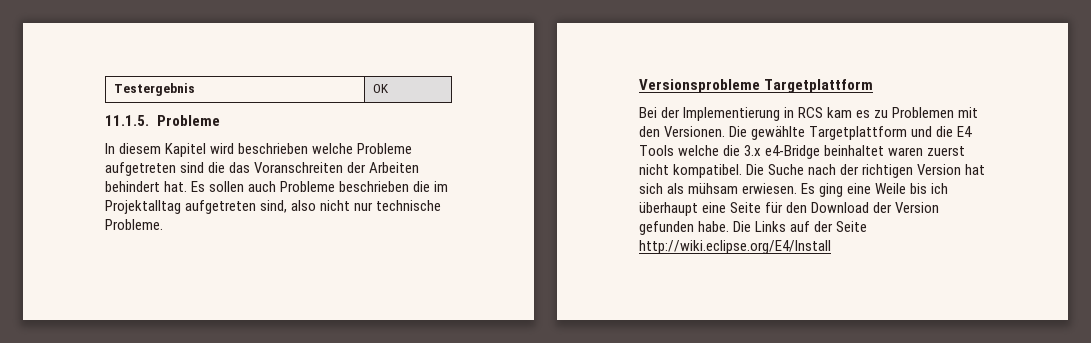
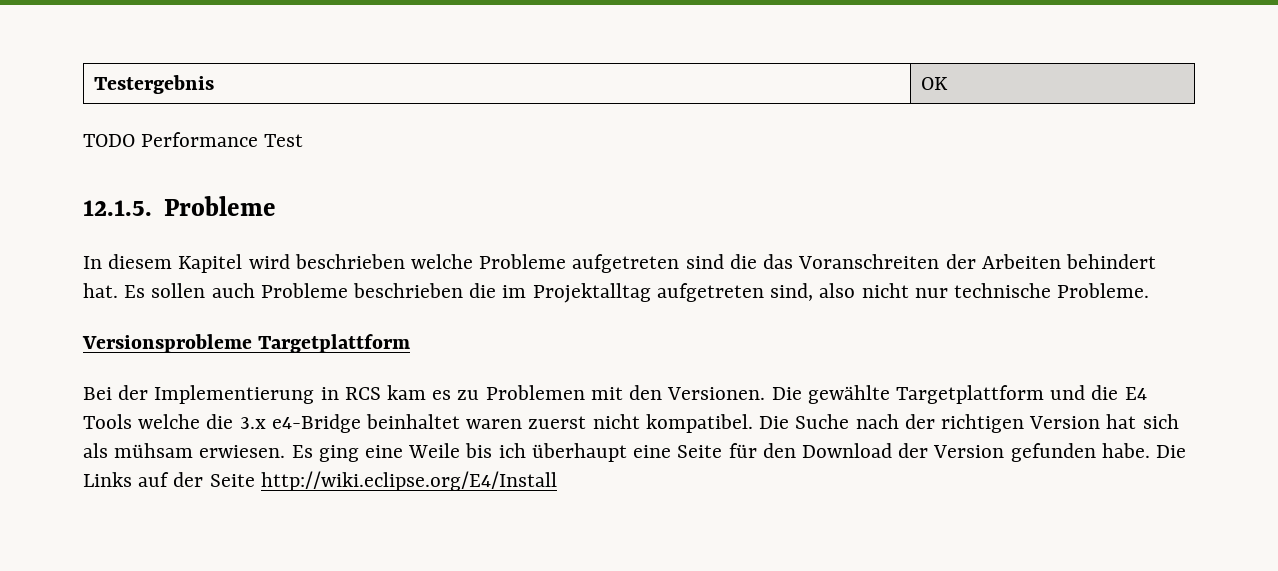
- 11.1.5. Probleme
+ TODO Performance Test
+ 12.1.5. Probleme

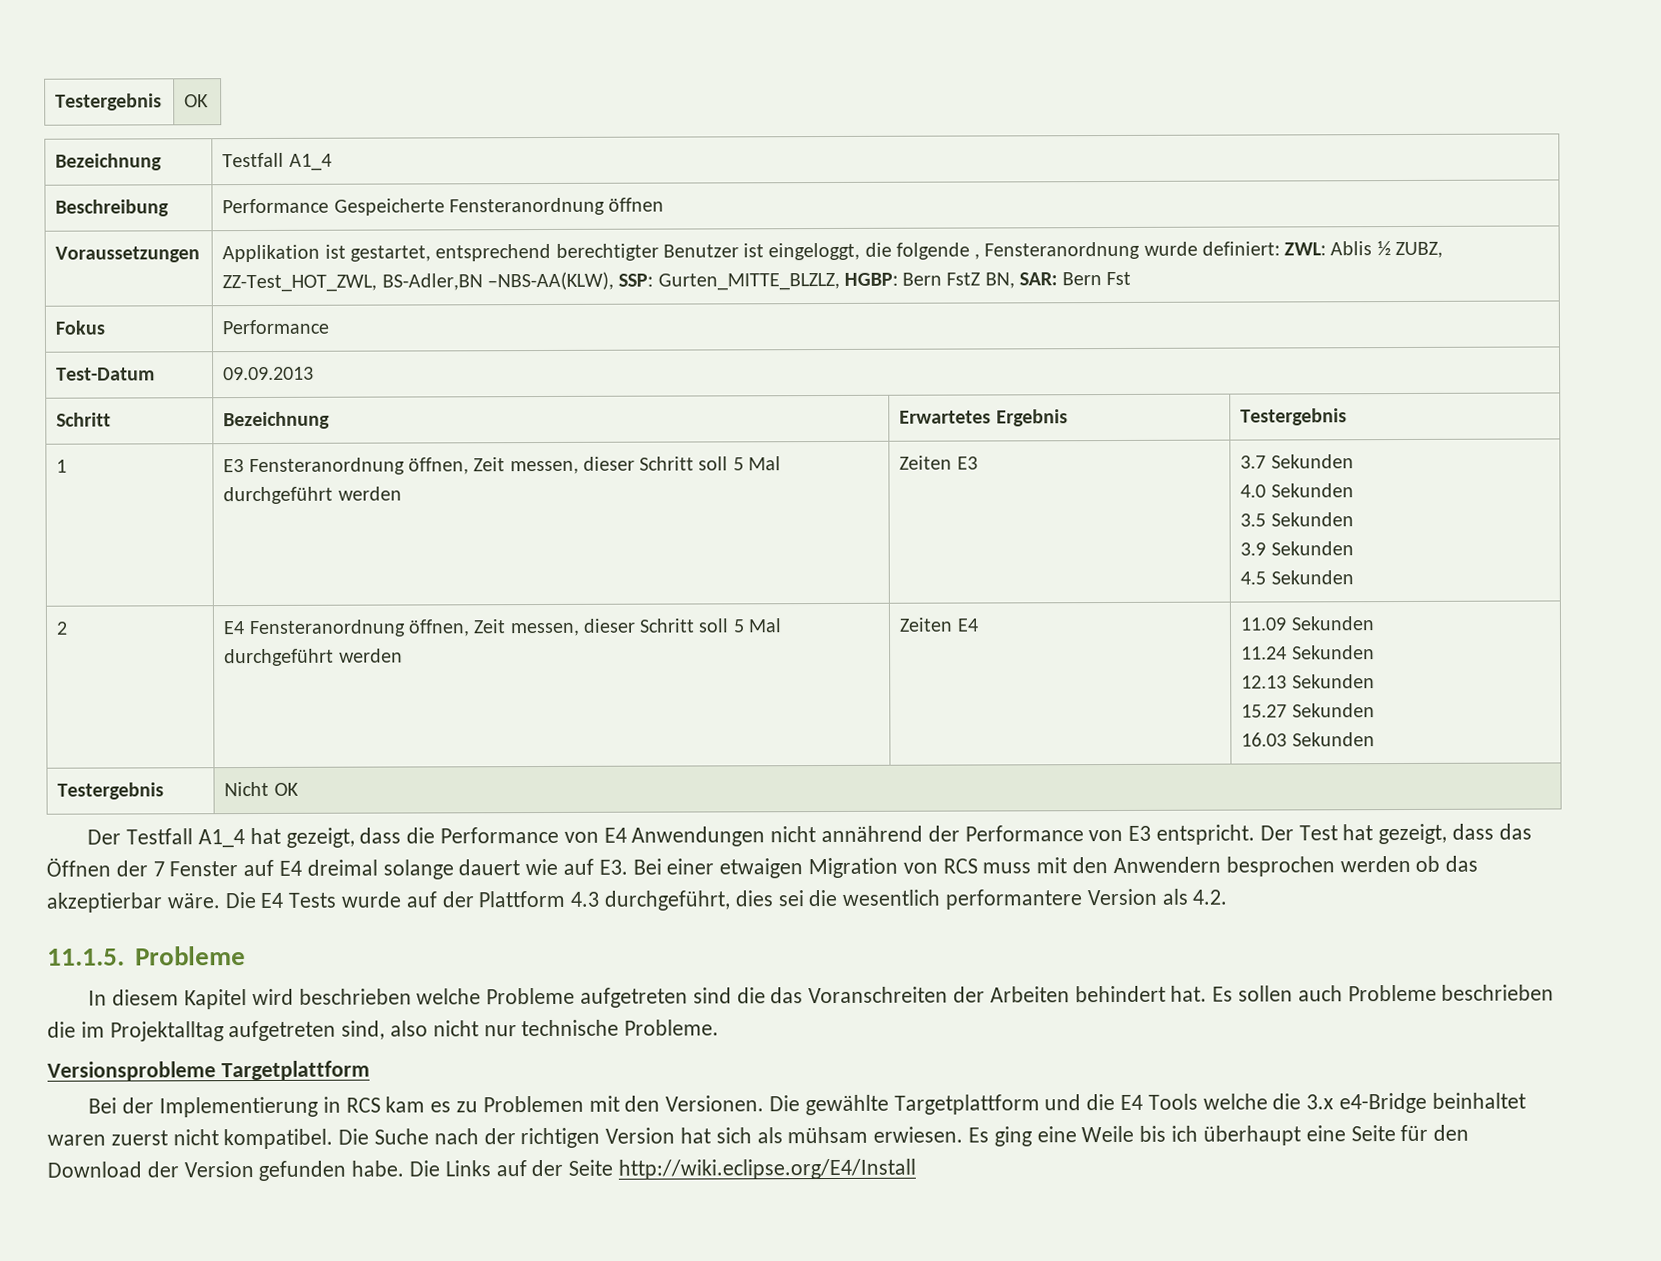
- TODO Performance Test
- 12.1.5. Probleme
+ Bezeichnung | Testfall A1_4
+ Beschreibung | Performance Gespeicherte Fensteranordnung öffnen
+ Voraussetzungen | Applikation ist gestartet, entsprechend berechtigter Benutzer ist eingeloggt, die folgende , Fensteranordnung wurde definiert: ZWL: Ablis ½ ZUBZ, ZZ-Test_HOT_ZWL, BS-Adler,BN –NBS-AA(KLW), SSP: Gurten_MITTE_BLZLZ, HGBP: Bern FstZ BN, SAR: Bern Fst
+ Fokus | Performance
+ Test-Datum | 09.09.2013
+ Schritt | Bezeichnung | Erwartetes Ergebnis | Testergebnis
+ 1 | E3 Fensteranordnung öffnen, Zeit messen, dieser Schritt soll 5 Mal durchgeführt werden | Zeiten E3 | 3.7 Sekunden
+ 4.0 Sekunden
+ 3.5 Sekunden
+ 3.9 Sekunden
+ 4.5 Sekunden
+ 2 | E4 Fensteranordnung öffnen, Zeit messen, dieser Schritt soll 5 Mal durchgeführt werden | Zeiten E4 | 11.09 Sekunden
+ 11.24 Sekunden
+ 12.13 Sekunden
+ 15.27 Sekunden
+ 16.03 Sekunden
+ Testergebnis | Nicht OK
+ Der Testfall A1_4 hat gezeigt, dass die Performance von E4 Anwendungen nicht annährend der Performance von E3 entspricht. Der Test hat gezeigt, dass das Öffnen der 7 Fenster auf E4 dreimal solange dauert wie auf E3. Bei einer etwaigen Migration von RCS muss mit den Anwendern besprochen werden ob das akzeptierbar wäre. Die E4 Tests wurde auf der Plattform 4.3 durchgeführt, dies sei die wesentlich performantere Version als 4.2.
+ 11.1.5. Probleme

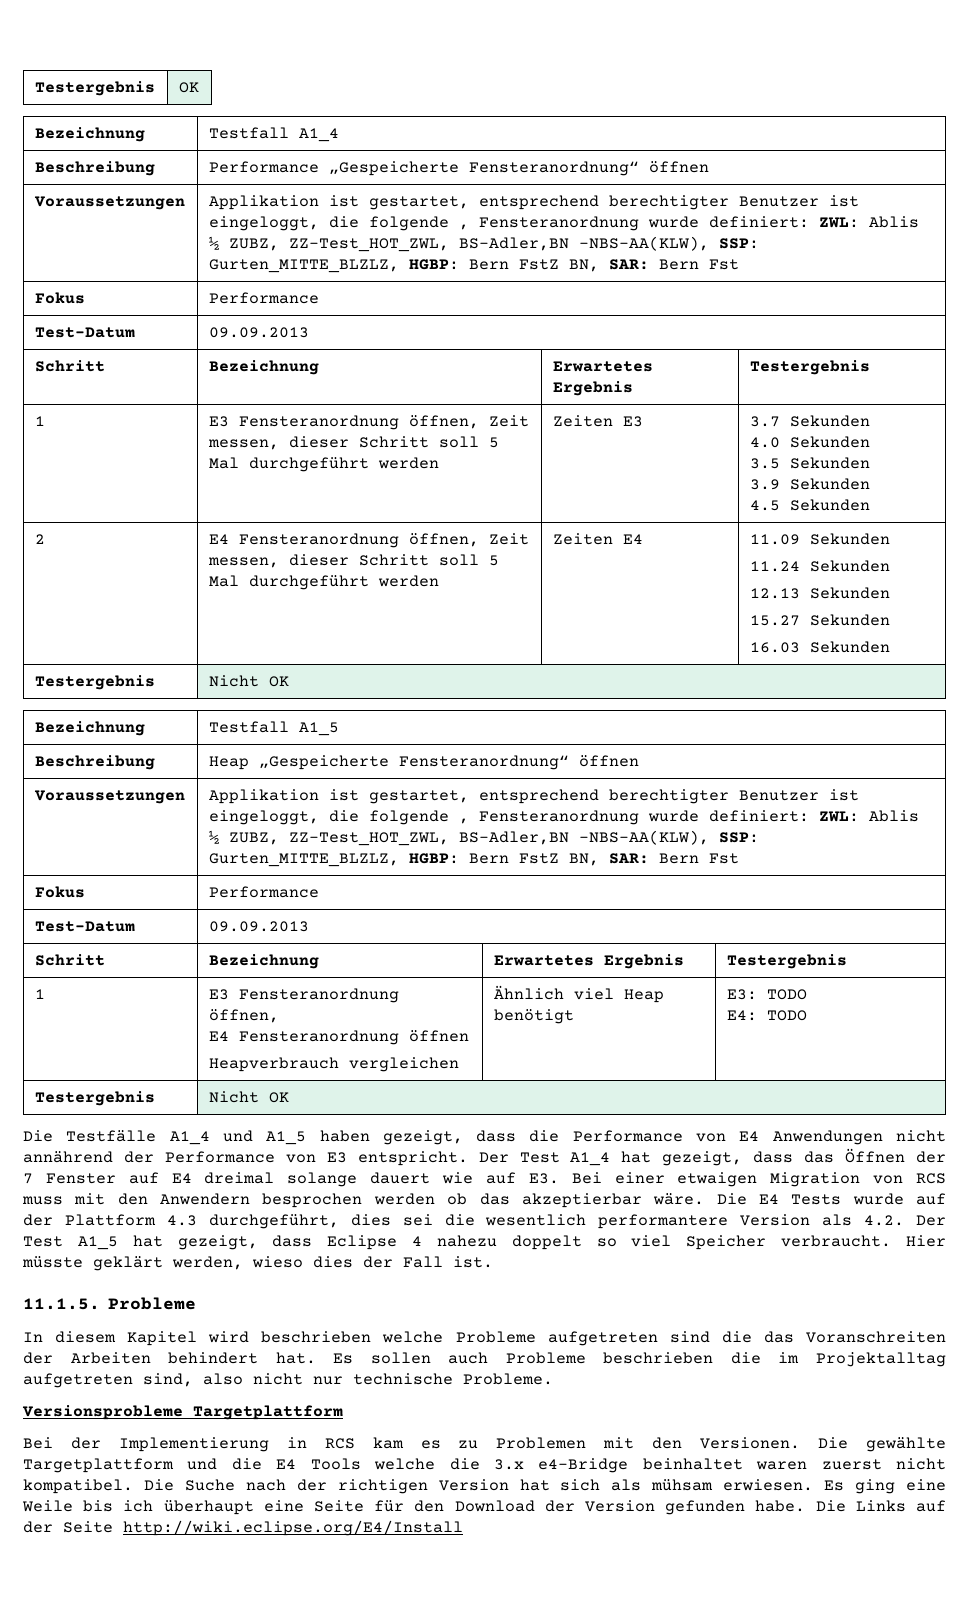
- Beschreibung | Performance Gespeicherte Fensteranordnung öffnen
+ Beschreibung | Performance „Gespeicherte Fensteranordnung“ öffnen
- Der Testfall A1_4 hat gezeigt, dass die Performance von E4 Anwendungen nicht annährend der Performance von E3 entspricht.
+ Bezeichnung | Testfall A1_5
+ Beschreibung | Heap „Gespeicherte Fensteranordnung“ öffnen
+ Voraussetzungen | Applikation ist gestartet, entsprechend berechtigter Benutzer ist eingeloggt, die folgende , Fensteranordnung wurde definiert: ZWL: Ablis ½ ZUBZ, ZZ-Test_HOT_ZWL, BS-Adler,BN –NBS-AA(KLW), SSP: Gurten_MITTE_BLZLZ, HGBP: Bern FstZ BN, SAR: Bern Fst
+ Fokus | Performance
+ Test-Datum | 09.09.2013
+ Schritt | Bezeichnung | Erwartetes Ergebnis | Testergebnis
+ 1 | E3 Fensteranordnung öffnen,
+ E4 Fensteranordnung öffnen
+ Heapverbrauch vergleichen | Ähnlich viel Heap benötigt | E3: TODO
+ E4: TODO
+ Testergebnis | Nicht OK
+ Die Testfälle A1_4 und A1_5 haben gezeigt, dass die Performance von E4 Anwendungen nicht annährend der Performance von E3 entspricht.
- Der Test hat gezeigt, dass das Öffnen der 7 Fenster auf E4 dreimal solange dauert wie auf E3. Bei einer etwaigen Migration von RCS muss mit den Anwendern besprochen werden ob das akzeptierbar wäre.
+ Der Test A1_4 hat gezeigt, dass das Öffnen der 7 Fenster auf E4 dreimal solange dauert wie auf E3. Bei einer etwaigen Migration von RCS muss mit den Anwendern besprochen werden ob das akzeptierbar wäre.
- Die E4 Tests wurde auf der Plattform 4.3 durchgeführt, dies sei die wesentlich performantere Version als 4.2.
+ Die E4 Tests wurde auf der Plattform 4.3 durchgeführt, dies sei die wesentlich performantere Version als 4.2. Der Test A1_5 hat gezeigt, dass Eclipse 4 nahezu doppelt so viel Speicher verbraucht. Hier müsste geklärt werden, wieso dies der Fall ist.

